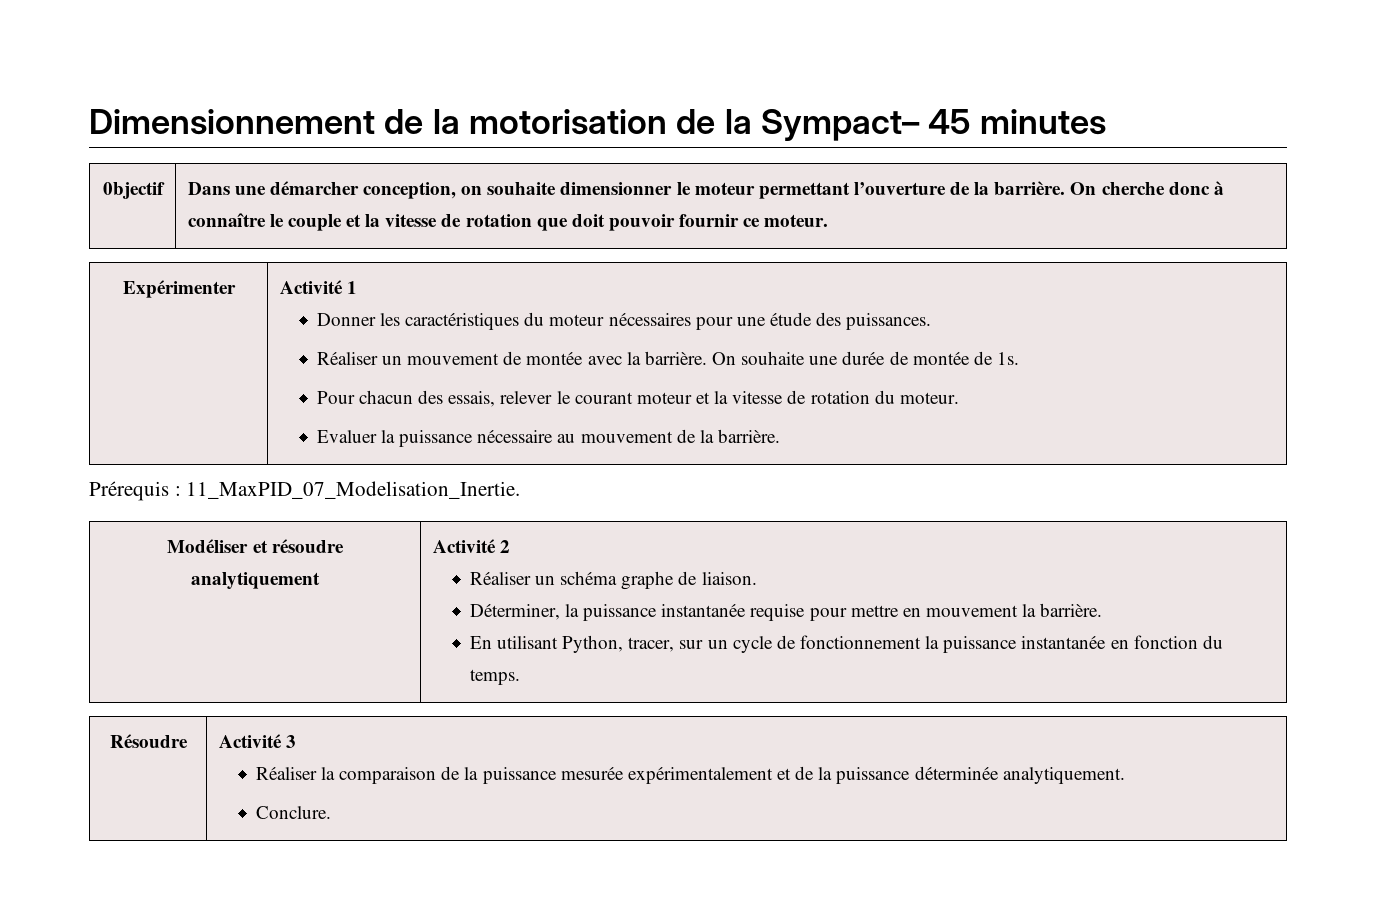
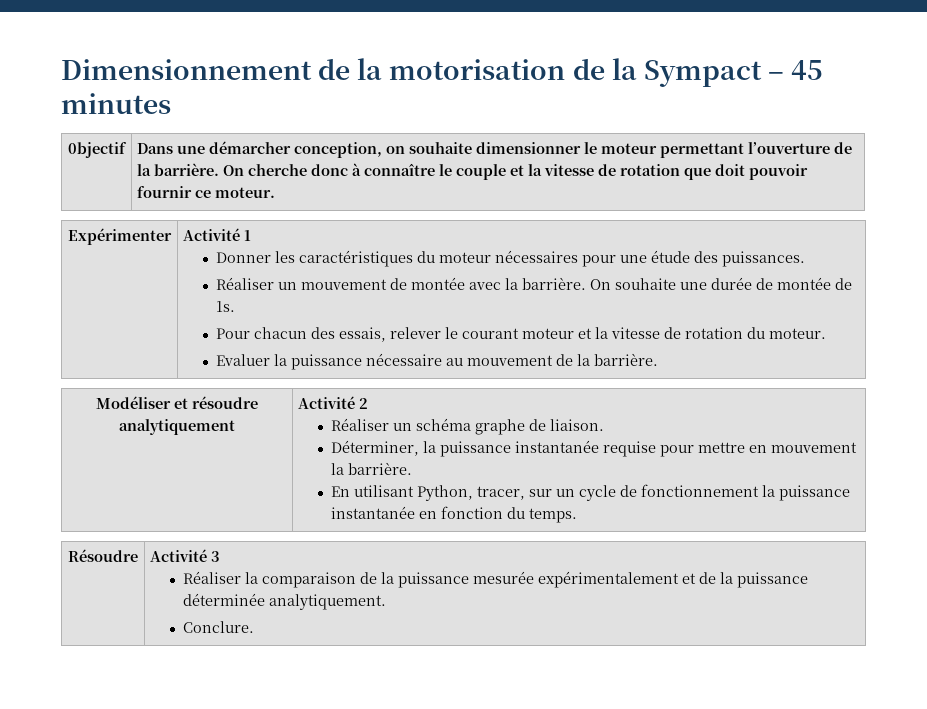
- Dimensionnement de la motorisation de la Sympact– 45 minutes
+ Dimensionnement de la motorisation de la Sympact – 45 minutes
- Prérequis : 11_MaxPID_07_Modelisation_Inertie.

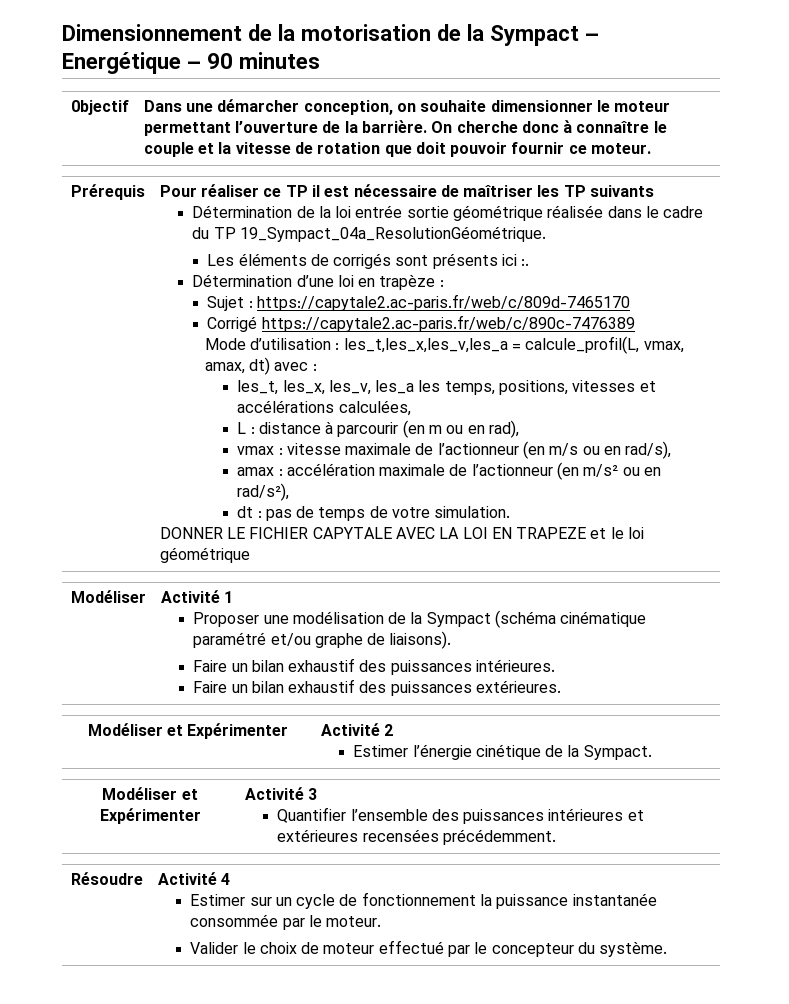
- Dimensionnement de la motorisation de la Sympact – 45 minutes
+ Dimensionnement de la motorisation de la Sympact – Energétique – 90 minutes
- Expérimenter | Activité 1
- Donner les caractéristiques du moteur nécessaires pour une étude des puissances.
- Réaliser un mouvement de montée avec la barrière. On souhaite une durée de montée de 1s.
- Pour chacun des essais, relever le courant moteur et la vitesse de rotation du moteur.
- Evaluer la puissance nécessaire au mouvement de la barrière.
- Modéliser et résoudre analytiquement | Activité 2
- Réaliser un schéma graphe de liaison.
- Déterminer, la puissance instantanée requise pour mettre en mouvement la barrière.
- En utilisant Python, tracer, sur un cycle de fonctionnement la puissance instantanée en fonction du temps.
- Résoudre | Activité 3
- Réaliser la comparaison de la puissance mesurée expérimentalement et de la puissance déterminée analytiquement.
- Conclure.
+ Prérequis | Pour réaliser ce TP il est nécessaire de maîtriser les TP suivants
+ Détermination de la loi entrée sortie géométrique réalisée dans le cadre du TP 19_Sympact_04a_ResolutionGéométrique.
+ Les éléments de corrigés sont présents ici :.
+ Détermination d’une loi en trapèze :
+ Sujet : https://capytale2.ac-paris.fr/web/c/809d-7465170
+ Corrigé https://capytale2.ac-paris.fr/web/c/890c-7476389
+ Mode d’utilisation : les_t,les_x,les_v,les_a = calcule_profil(L, vmax, amax, dt) avec :
+ les_t, les_x, les_v, les_a les temps, positions, vitesses et accélérations calculées,
+ L : distance à parcourir (en m ou en rad),
+ vmax : vitesse maximale de l’actionneur (en m/s ou en rad/s),
+ amax : accélération maximale de l’actionneur (en m/s² ou en rad/s²),
+ dt : pas de temps de votre simulation.
+ DONNER LE FICHIER CAPYTALE AVEC LA LOI EN TRAPEZE et le loi géométrique
+ Modéliser | Activité 1
+ Proposer une modélisation de la Sympact (schéma cinématique paramétré et/ou graphe de liaisons).
+ Faire un bilan exhaustif des puissances intérieures.
+ Faire un bilan exhaustif des puissances extérieures.
+ Modéliser et Expérimenter | Activité 2
+ Estimer l’énergie cinétique de la Sympact.
+ Modéliser et Expérimenter | Activité 3
+ Quantifier l’ensemble des puissances intérieures et extérieures recensées précédemment.
+ Résoudre | Activité 4
+ Estimer sur un cycle de fonctionnement la puissance instantanée consommée par le moteur.
+ Valider le choix de moteur effectué par le concepteur du système.

